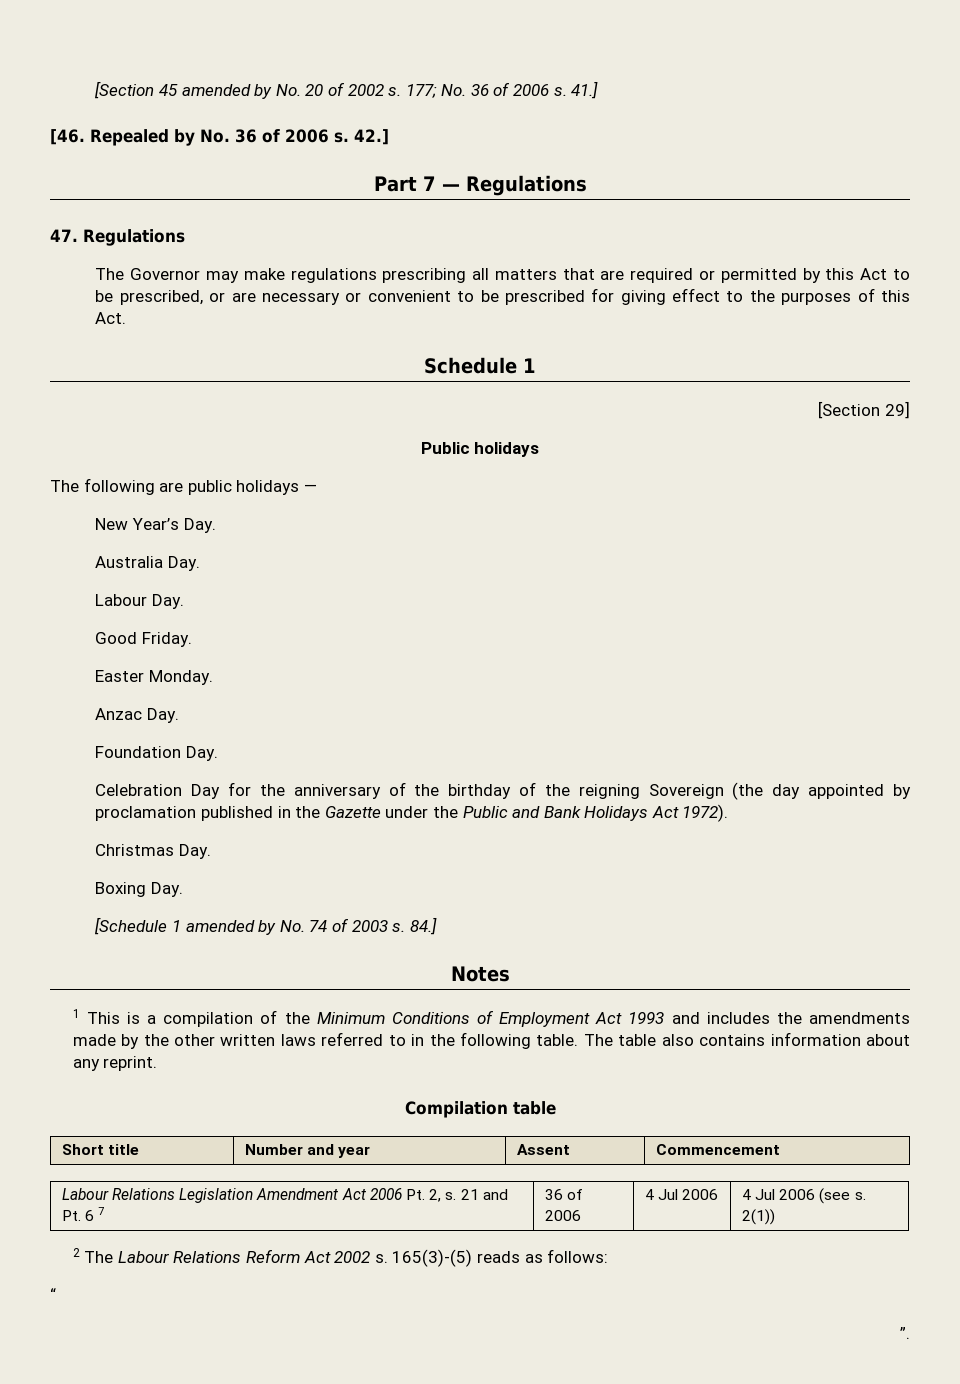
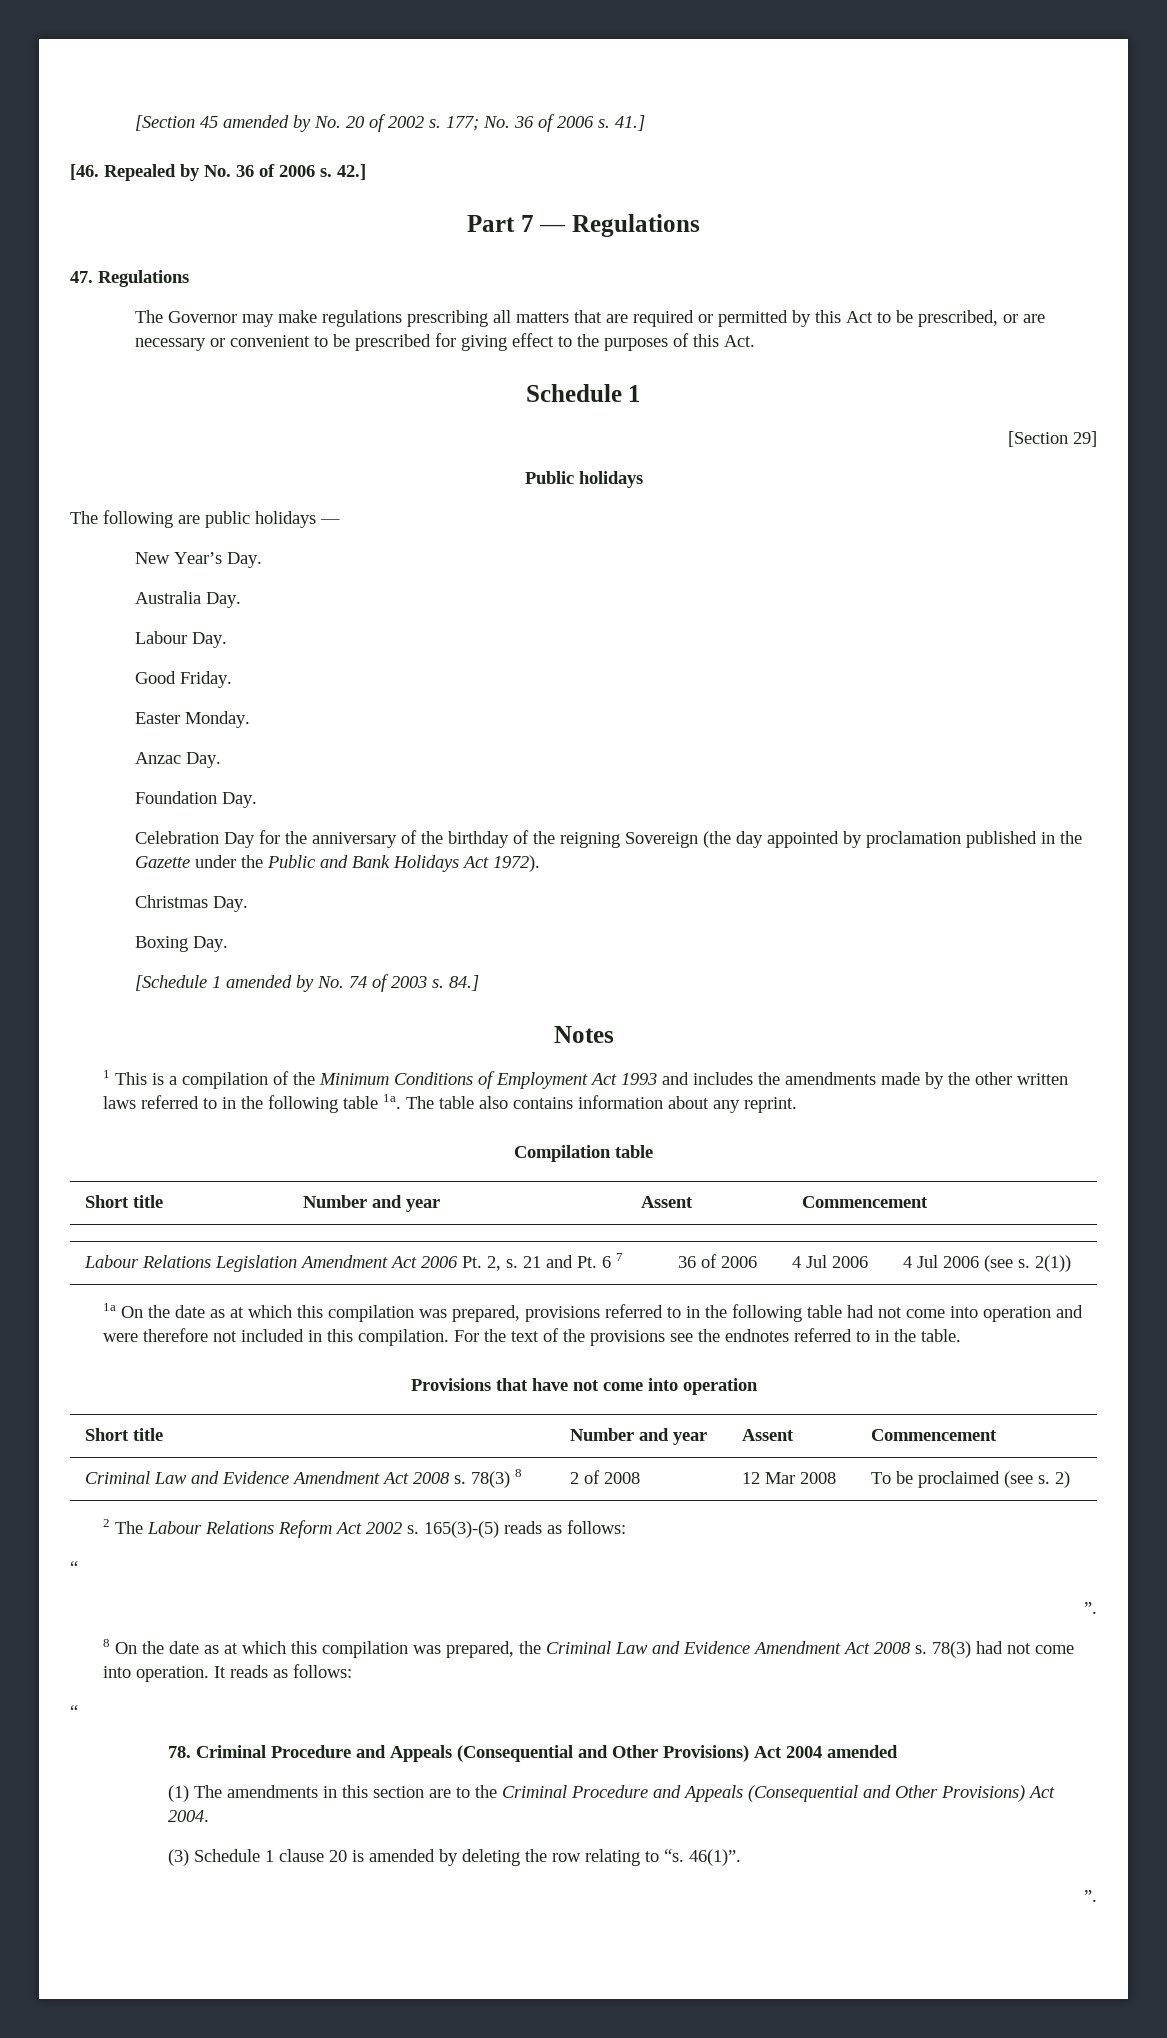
- 1 This is a compilation of the Minimum Conditions of Employment Act 1993 and includes the amendments made by the other written laws referred to in the following table.
+ 1 This is a compilation of the Minimum Conditions of Employment Act 1993 and includes the amendments made by the other written laws referred to in the following table 1a.
+ 1a On the date as at which this compilation was prepared, provisions referred to in the following table had not come into operation and were therefore not included in this compilation. For the text of the provisions see the endnotes referred to in the table.
+ Provisions that have not come into operation
+ Short title | Number and year | Assent | Commencement
+ Criminal Law and Evidence Amendment Act 2008 s. 78(3) 8 | 2 of 2008 | 12 Mar 2008 | To be proclaimed (see s. 2)
+ 8 On the date as at which this compilation was prepared, the Criminal Law and Evidence Amendment Act 2008 s. 78(3) had not come into operation. It reads as follows:
+ “
+ 78. Criminal Procedure and Appeals (Consequential and Other Provisions) Act 2004 amended
+ (1) The amendments in this section are to the Criminal Procedure and Appeals (Consequential and Other Provisions) Act 2004.
+ (3) Schedule 1 clause 20 is amended by deleting the row relating to “s. 46(1)”.
+ ”.

